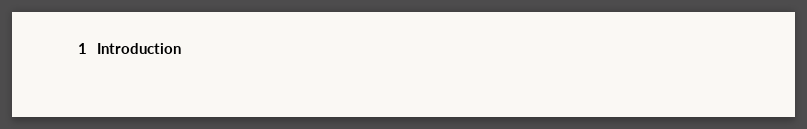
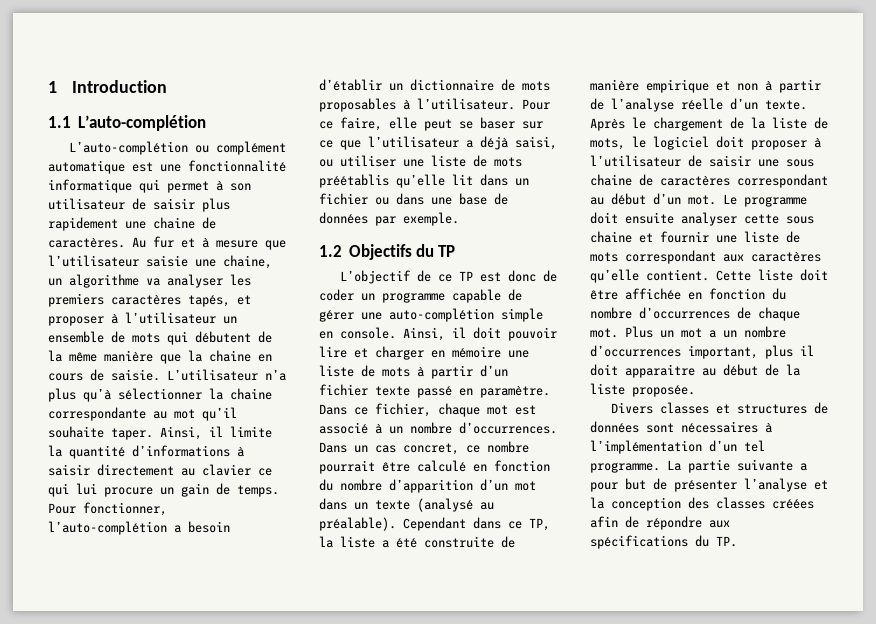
+ 1.1 L’auto-complétion
+ L’auto-complétion ou complément automatique est une fonctionnalité informatique qui permet à son utilisateur de saisir plus rapidement une chaine de caractères. Au fur et à mesure que l’utilisateur saisie une chaine, un algorithme va analyser les premiers caractères tapés, et proposer à l’utilisateur un ensemble de mots qui débutent de la même manière que la chaine en cours de saisie. L’utilisateur n’a plus qu’à sélectionner la chaine correspondante au mot qu’il souhaite taper. Ainsi, il limite la quantité d’informations à saisir directement au clavier ce qui lui procure un gain de temps. Pour fonctionner, l’auto-complétion a besoin d’établir un dictionnaire de mots proposables à l’utilisateur. Pour ce faire, elle peut se baser sur ce que l’utilisateur a déjà saisi, ou utiliser une liste de mots préétablis qu’elle lit dans un fichier ou dans une base de données par exemple.
+ 1.2 Objectifs du TP
+ L’objectif de ce TP est donc de coder un programme capable de gérer une auto-complétion simple en console. Ainsi, il doit pouvoir lire et charger en mémoire une liste de mots à partir d’un fichier texte passé en paramètre. Dans ce fichier, chaque mot est associé à un nombre d’occurrences. Dans un cas concret, ce nombre pourrait être calculé en fonction du nombre d’apparition d’un mot dans un texte (analysé au préalable). Cependant dans ce TP, la liste a été construite de manière empirique et non à partir de l’analyse réelle d’un texte. Après le chargement de la liste de mots, le logiciel doit proposer à l’utilisateur de saisir une sous chaine de caractères correspondant au début d’un mot. Le programme doit ensuite analyser cette sous chaine et fournir une liste de mots correspondant aux caractères qu’elle contient. Cette liste doit être affichée en fonction du nombre d’occurrences de chaque mot. Plus un mot a un nombre d’occurrences important, plus il doit apparaitre au début de la liste proposée.
+ Divers classes et structures de données sont nécessaires à l’implémentation d’un tel programme. La partie suivante a pour but de présenter l’analyse et la conception des classes créées afin de répondre aux spécifications du TP.

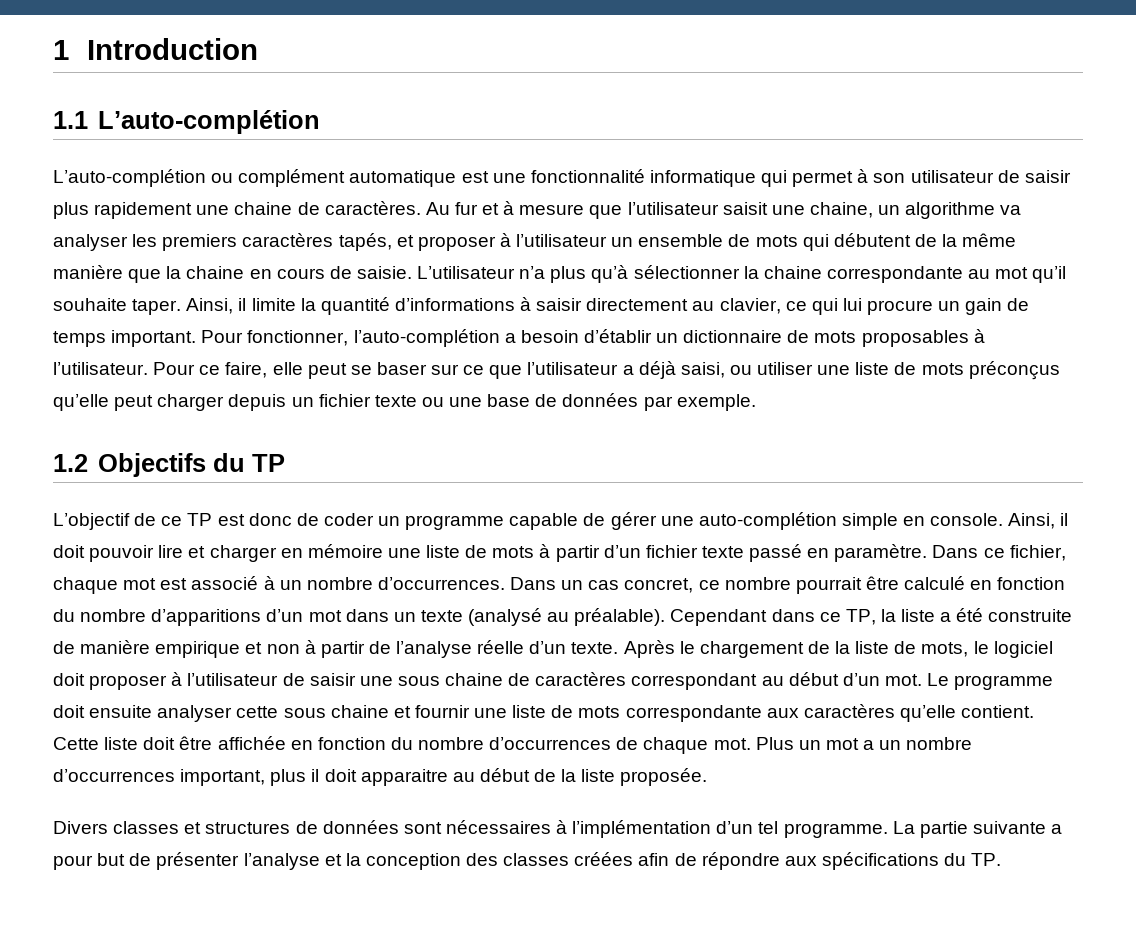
- Au fur et à mesure que l’utilisateur saisie une chaine, un algorithme va analyser les premiers caractères tapés, et proposer à l’utilisateur un ensemble de mots qui débutent de la même manière que la chaine en cours de saisie.
+ Au fur et à mesure que l’utilisateur saisit une chaine, un algorithme va analyser les premiers caractères tapés, et proposer à l’utilisateur un ensemble de mots qui débutent de la même manière que la chaine en cours de saisie.
- Ainsi, il limite la quantité d’informations à saisir directement au clavier ce qui lui procure un gain de temps.
+ Ainsi, il limite la quantité d’informations à saisir directement au clavier, ce qui lui procure un gain de temps important.
- Pour ce faire, elle peut se baser sur ce que l’utilisateur a déjà saisi, ou utiliser une liste de mots préétablis qu’elle lit dans un fichier ou dans une base de données par exemple.
+ Pour ce faire, elle peut se baser sur ce que l’utilisateur a déjà saisi, ou utiliser une liste de mots préconçus qu’elle peut charger depuis un fichier texte ou une base de données par exemple.
- Dans un cas concret, ce nombre pourrait être calculé en fonction du nombre d’apparition d’un mot dans un texte (analysé au préalable).
+ Dans un cas concret, ce nombre pourrait être calculé en fonction du nombre d’apparitions d’un mot dans un texte (analysé au préalable).
- Le programme doit ensuite analyser cette sous chaine et fournir une liste de mots correspondant aux caractères qu’elle contient.
+ Le programme doit ensuite analyser cette sous chaine et fournir une liste de mots correspondante aux caractères qu’elle contient.

